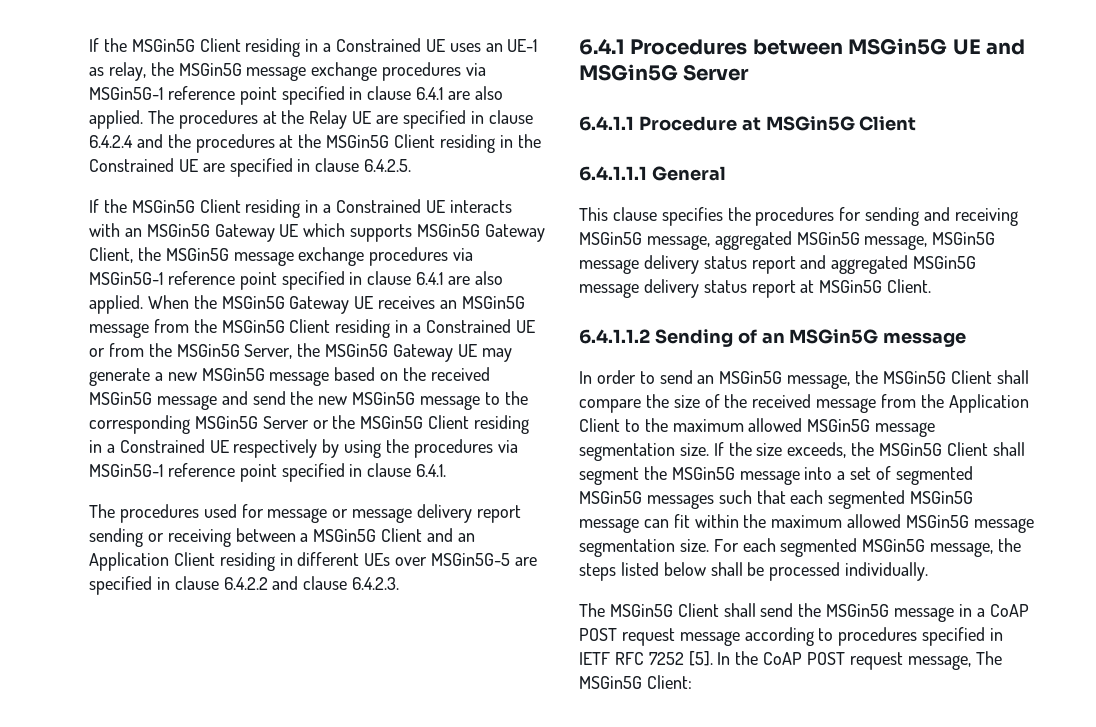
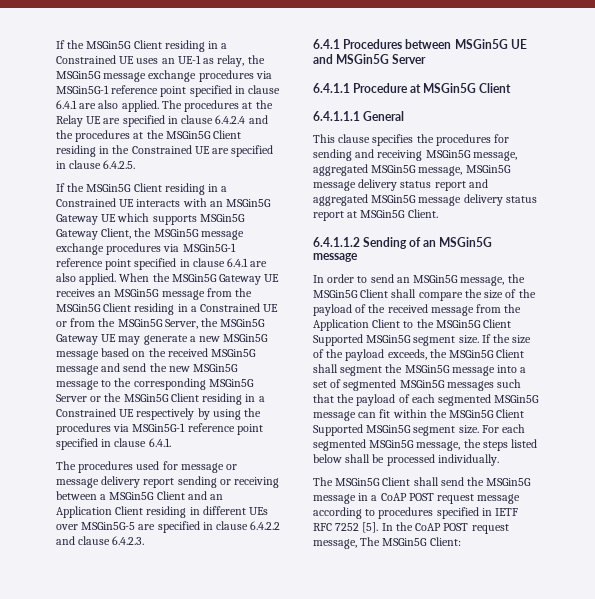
- In order to send an MSGin5G message, the MSGin5G Client shall compare the size of the received message from the Application Client to the maximum allowed MSGin5G message segmentation size.
+ In order to send an MSGin5G message, the MSGin5G Client shall compare the size of the payload of the received message from the Application Client to the MSGin5G Client Supported MSGin5G segment size.
- If the size exceeds, the MSGin5G Client shall segment the MSGin5G message into a set of segmented MSGin5G messages such that each segmented MSGin5G message can fit within the maximum allowed MSGin5G message segmentation size.
+ If the size of the payload exceeds, the MSGin5G Client shall segment the MSGin5G message into a set of segmented MSGin5G messages such that the payload of each segmented MSGin5G message can fit within the MSGin5G Client Supported MSGin5G segment size.

